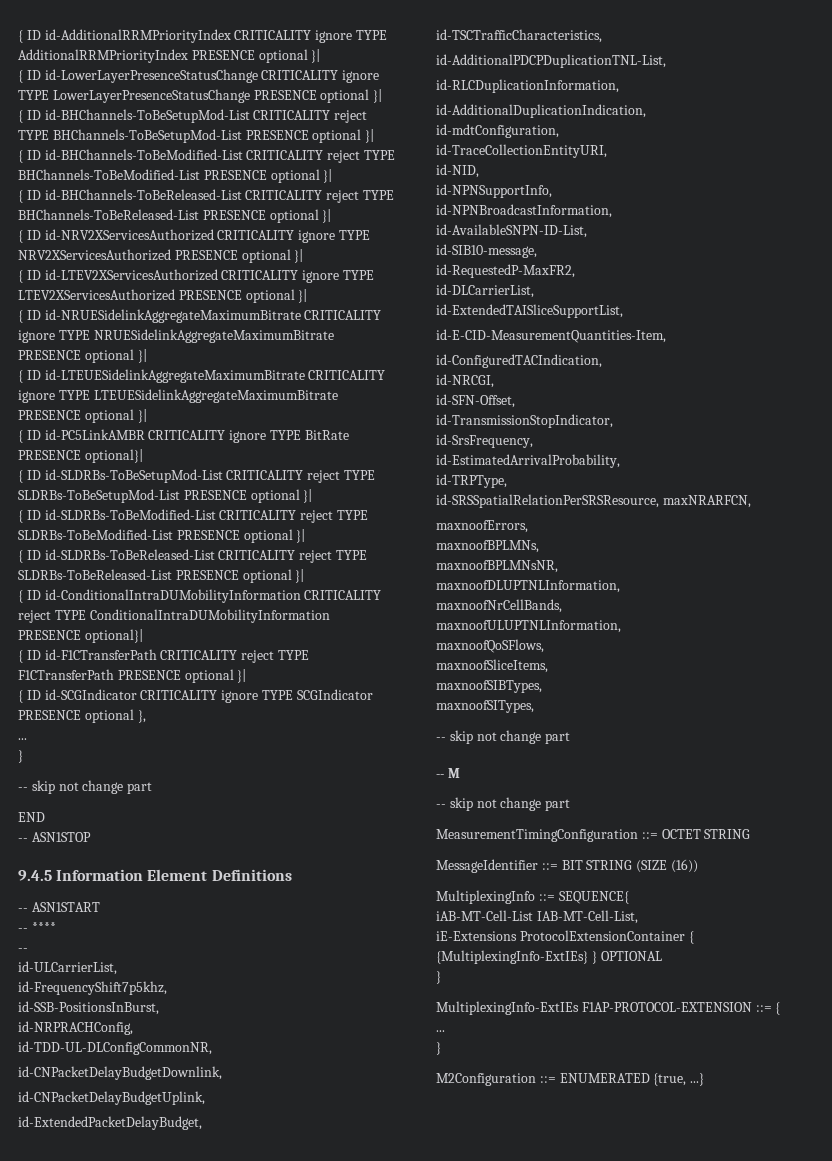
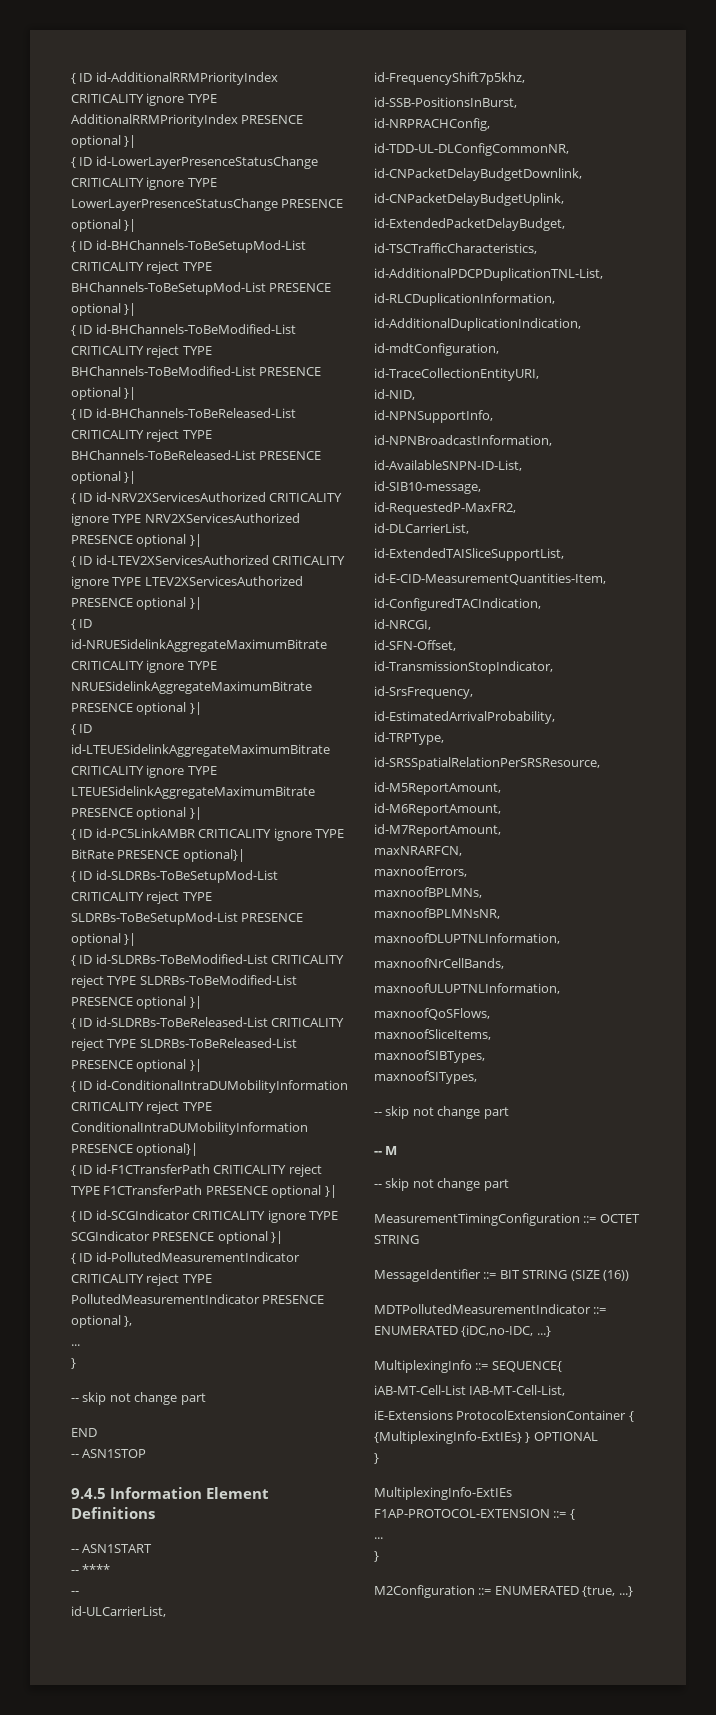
- { ID id-SCGIndicator CRITICALITY ignore TYPE SCGIndicator PRESENCE optional },
+ { ID id-SCGIndicator CRITICALITY ignore TYPE SCGIndicator PRESENCE optional }|
+ { ID id-PollutedMeasurementIndicator CRITICALITY reject TYPE PollutedMeasurementIndicator PRESENCE optional },
- id-SRSSpatialRelationPerSRSResource, maxNRARFCN,
+ id-SRSSpatialRelationPerSRSResource,
+ id-M5ReportAmount,
+ id-M6ReportAmount,
+ id-M7ReportAmount,
+ maxNRARFCN,
+ MDTPollutedMeasurementIndicator ::= ENUMERATED {iDC,no-IDC, ...}

